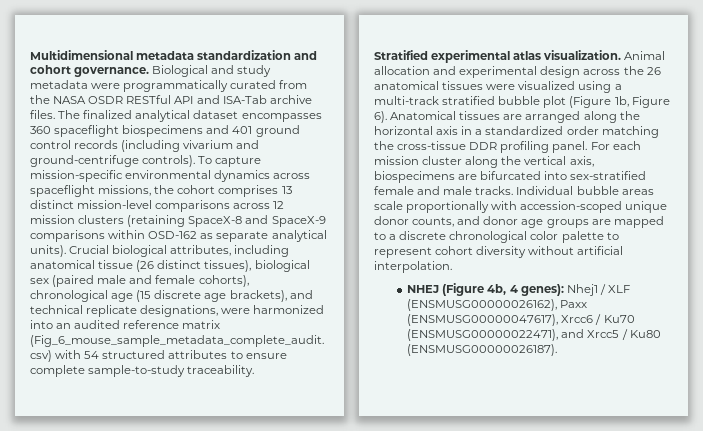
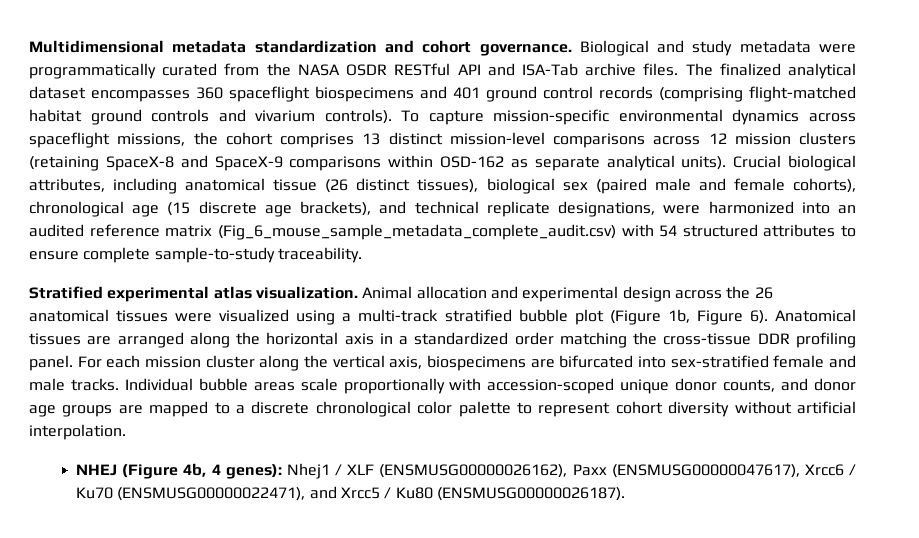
- The finalized analytical dataset encompasses 360 spaceflight biospecimens and 401 ground control records (including vivarium and ground-centrifuge controls).
+ The finalized analytical dataset encompasses 360 spaceflight biospecimens and 401 ground control records (comprising flight-matched habitat ground controls and vivarium controls).

